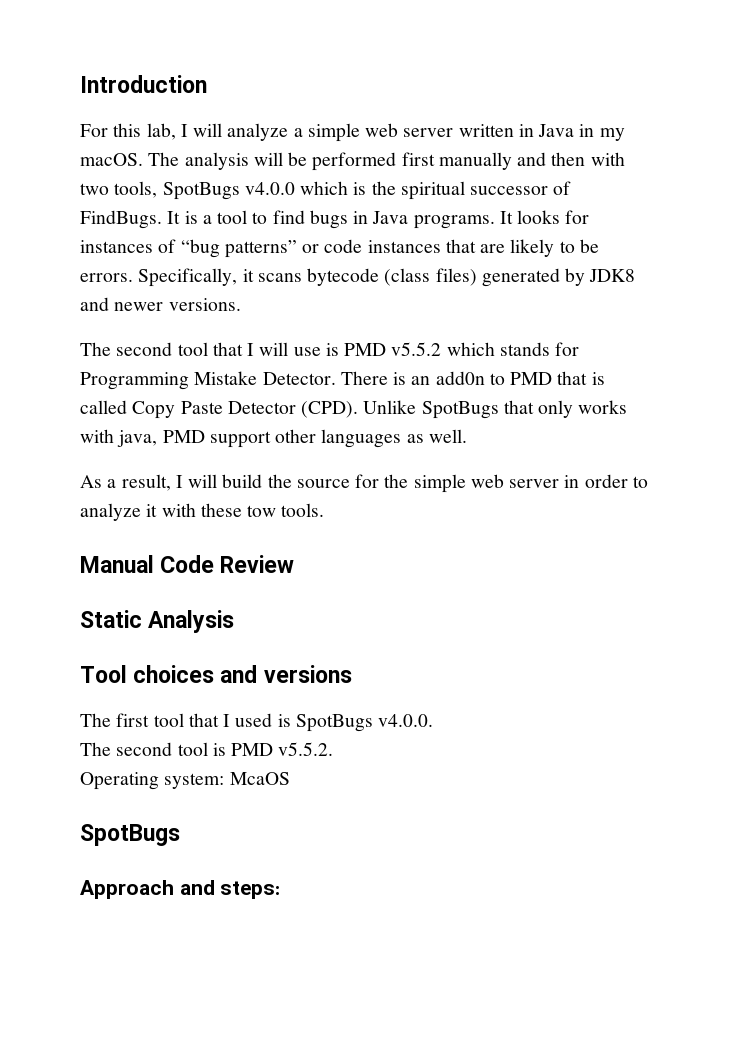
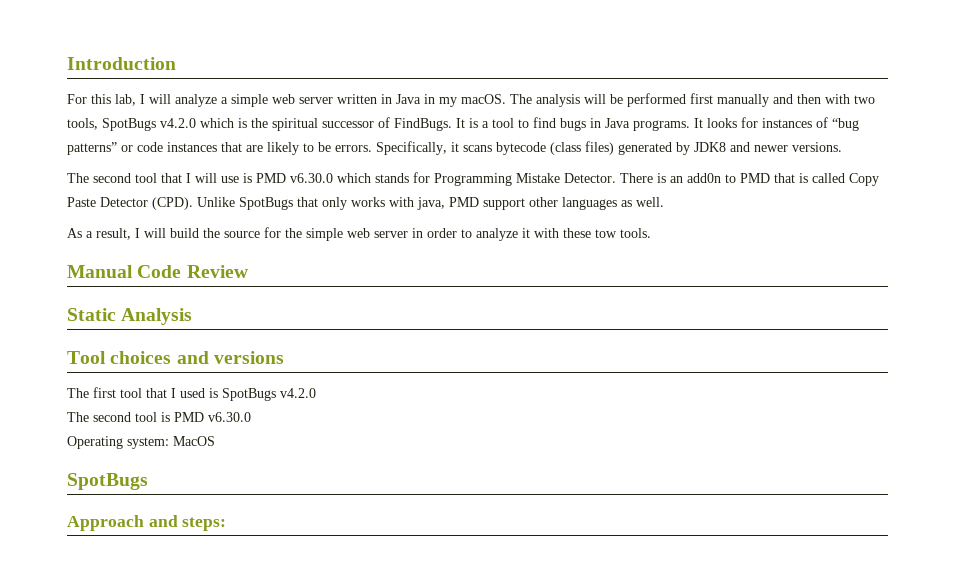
- The analysis will be performed first manually and then with two tools, SpotBugs v4.0.0 which is the spiritual successor of FindBugs.
+ The analysis will be performed first manually and then with two tools, SpotBugs v4.2.0 which is the spiritual successor of FindBugs.
- The second tool that I will use is PMD v5.5.2 which stands for Programming Mistake Detector.
+ The second tool that I will use is PMD v6.30.0 which stands for Programming Mistake Detector.
- The first tool that I used is SpotBugs v4.0.0.
+ The first tool that I used is SpotBugs v4.2.0
- The second tool is PMD v5.5.2.
+ The second tool is PMD v6.30.0
- Operating system: McaOS
+ Operating system: MacOS

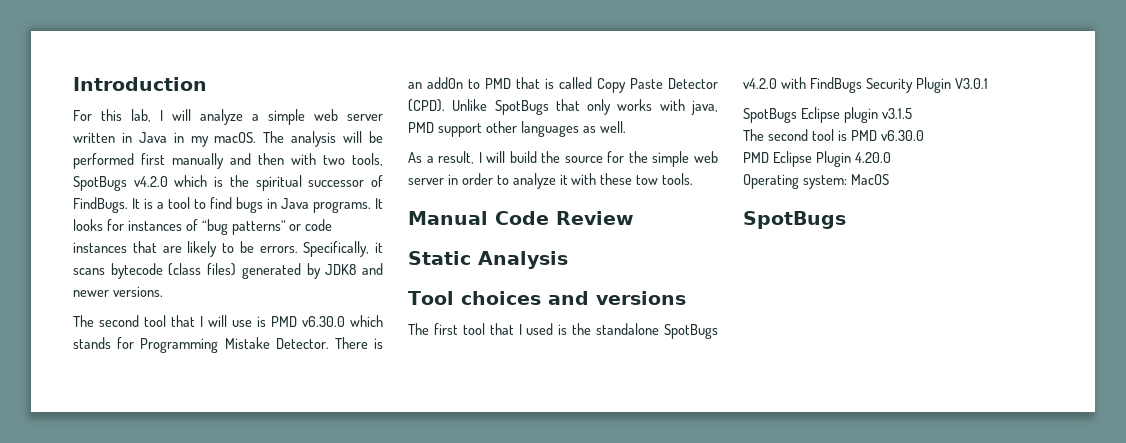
- The first tool that I used is SpotBugs v4.2.0
+ The first tool that I used is the standalone SpotBugs v4.2.0 with FindBugs Security Plugin V3.0.1
+ SpotBugs Eclipse plugin v3.1.5
+ PMD Eclipse Plugin 4.20.0
- Approach and steps:

